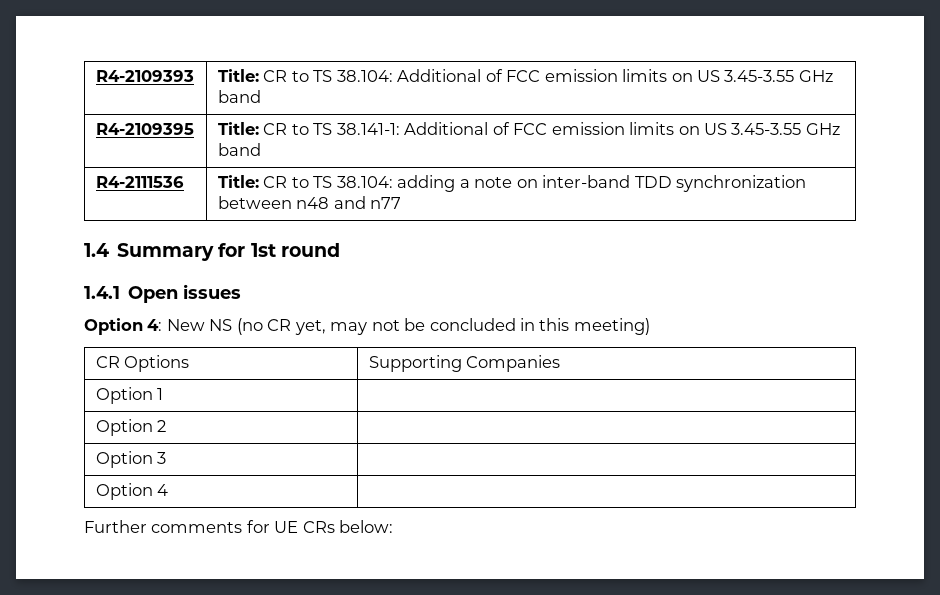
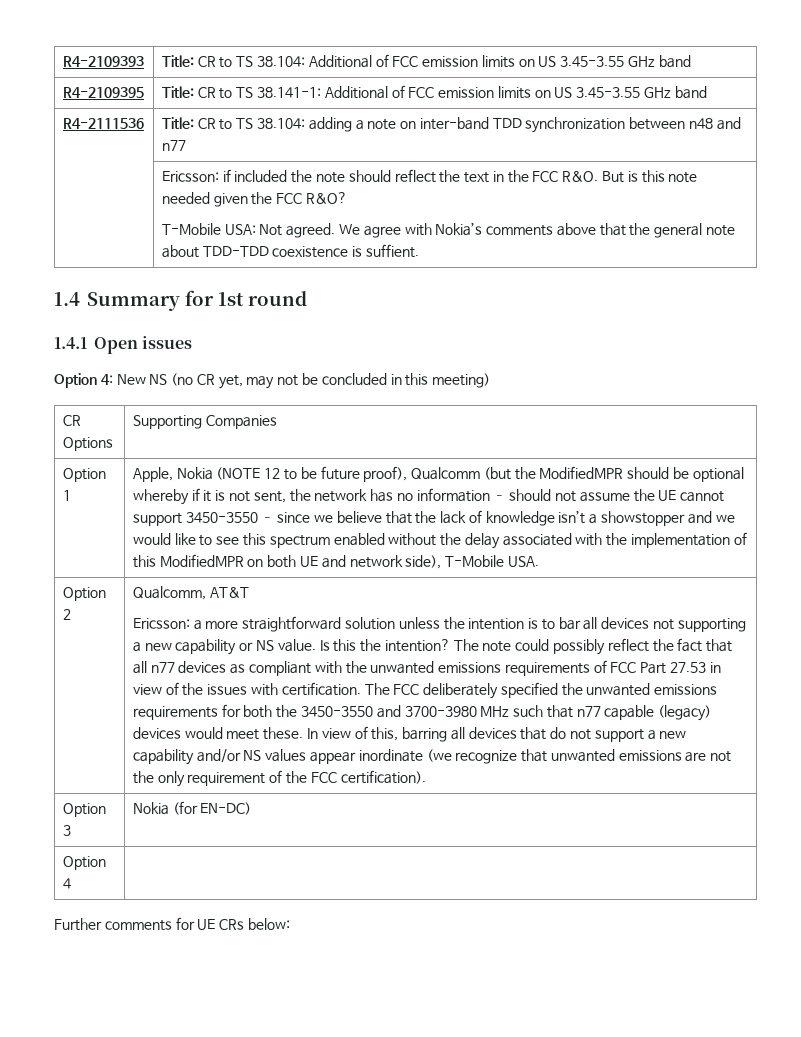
+ Ericsson: if included the note should reflect the text in the FCC R&O. But is this note needed given the FCC R&O?
+ T-Mobile USA: Not agreed. We agree with Nokia’s comments above that the general note about TDD-TDD coexistence is suffient.
- Option 2 |
+ Apple, Nokia (NOTE 12 to be future proof), Qualcomm (but the ModifiedMPR should be optional whereby if it is not sent, the network has no information – should not assume the UE cannot support 3450-3550 – since we believe that the lack of knowledge isn’t a showstopper and we would like to see this spectrum enabled without the delay associated with the implementation of this ModifiedMPR on both UE and network side), T-Mobile USA.
+ Option 2 | Qualcomm, AT&T
+ Ericsson: a more straightforward solution unless the intention is to bar all devices not supporting a new capability or NS value. Is this the intention? The note could possibly reflect the fact that all n77 devices as compliant with the unwanted emissions requirements of FCC Part 27.53 in view of the issues with certification. The FCC deliberately specified the unwanted emissions requirements for both the 3450-3550 and 3700-3980 MHz such that n77 capable (legacy) devices would meet these. In view of this, barring all devices that do not support a new capability and/or NS values appear inordinate (we recognize that unwanted emissions are not the only requirement of the FCC certification).
- Option 3 |
+ Option 3 | Nokia (for EN-DC)

